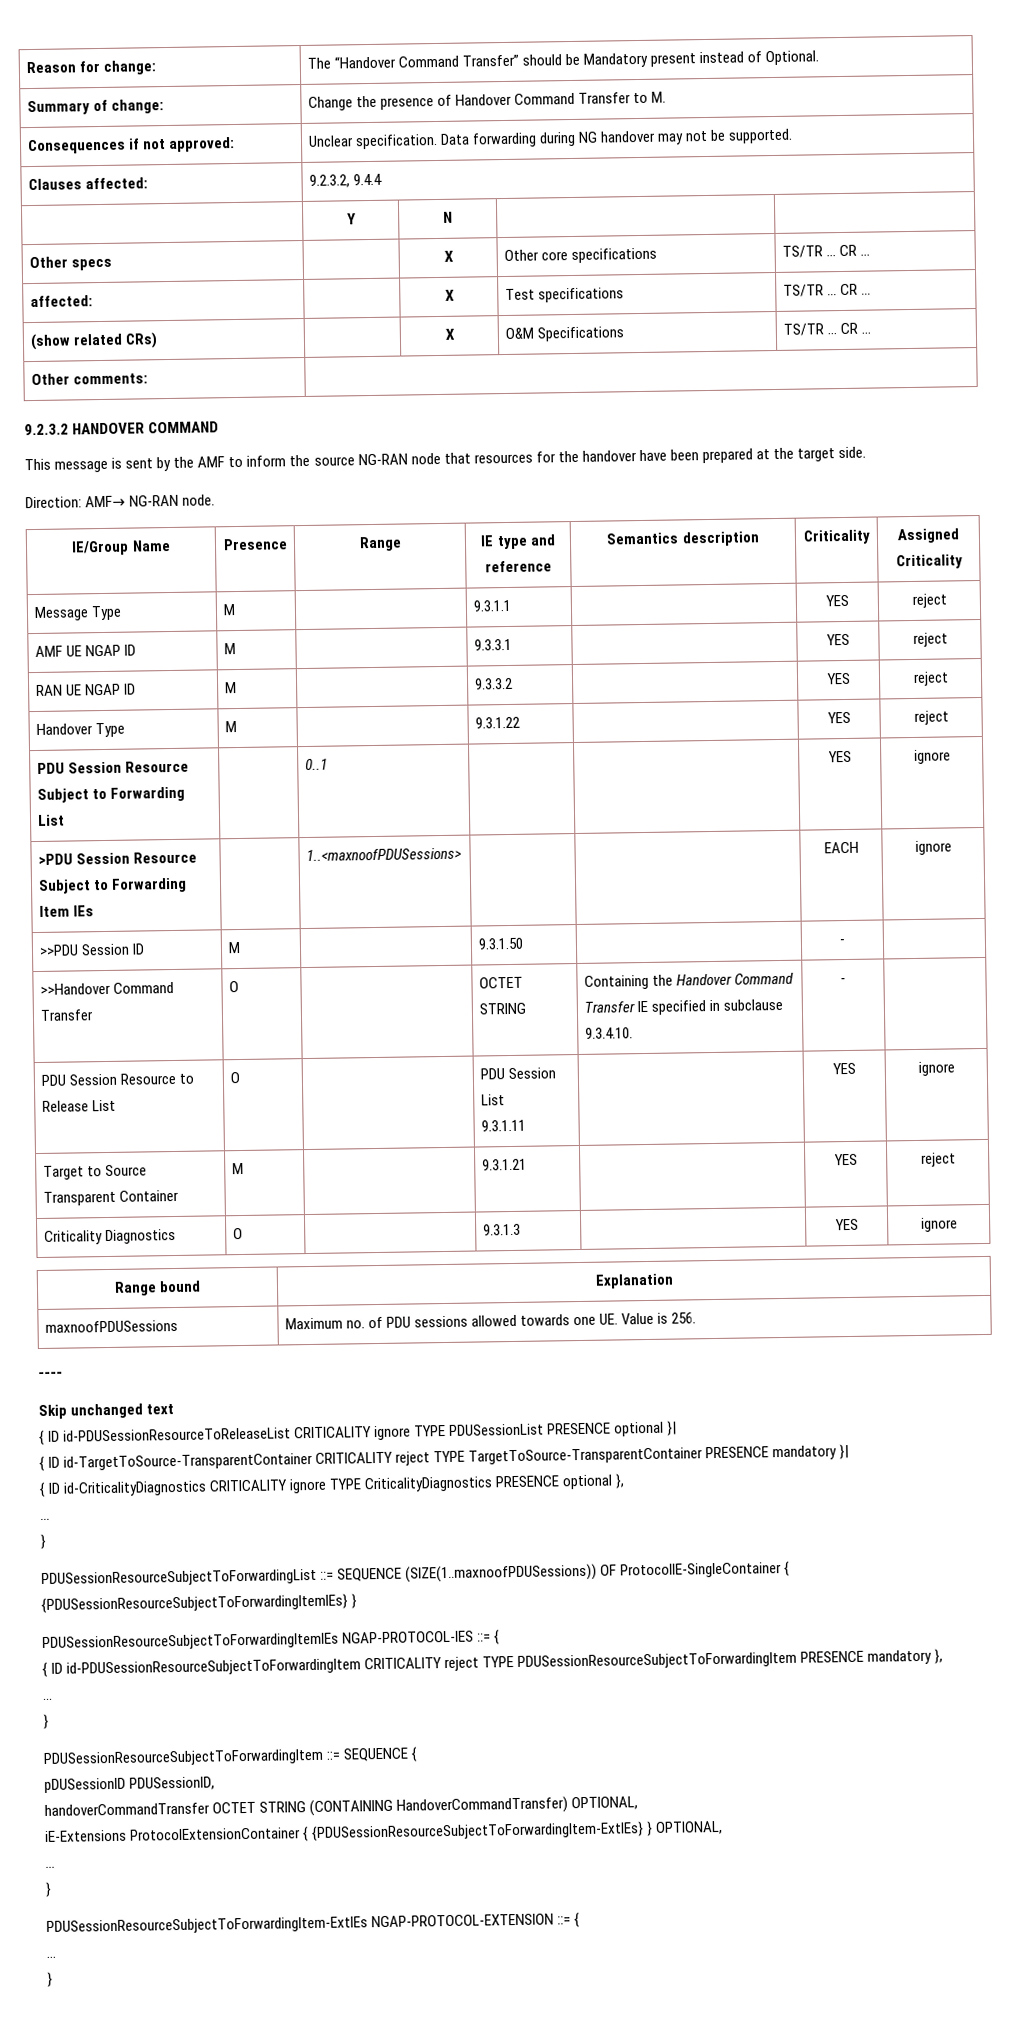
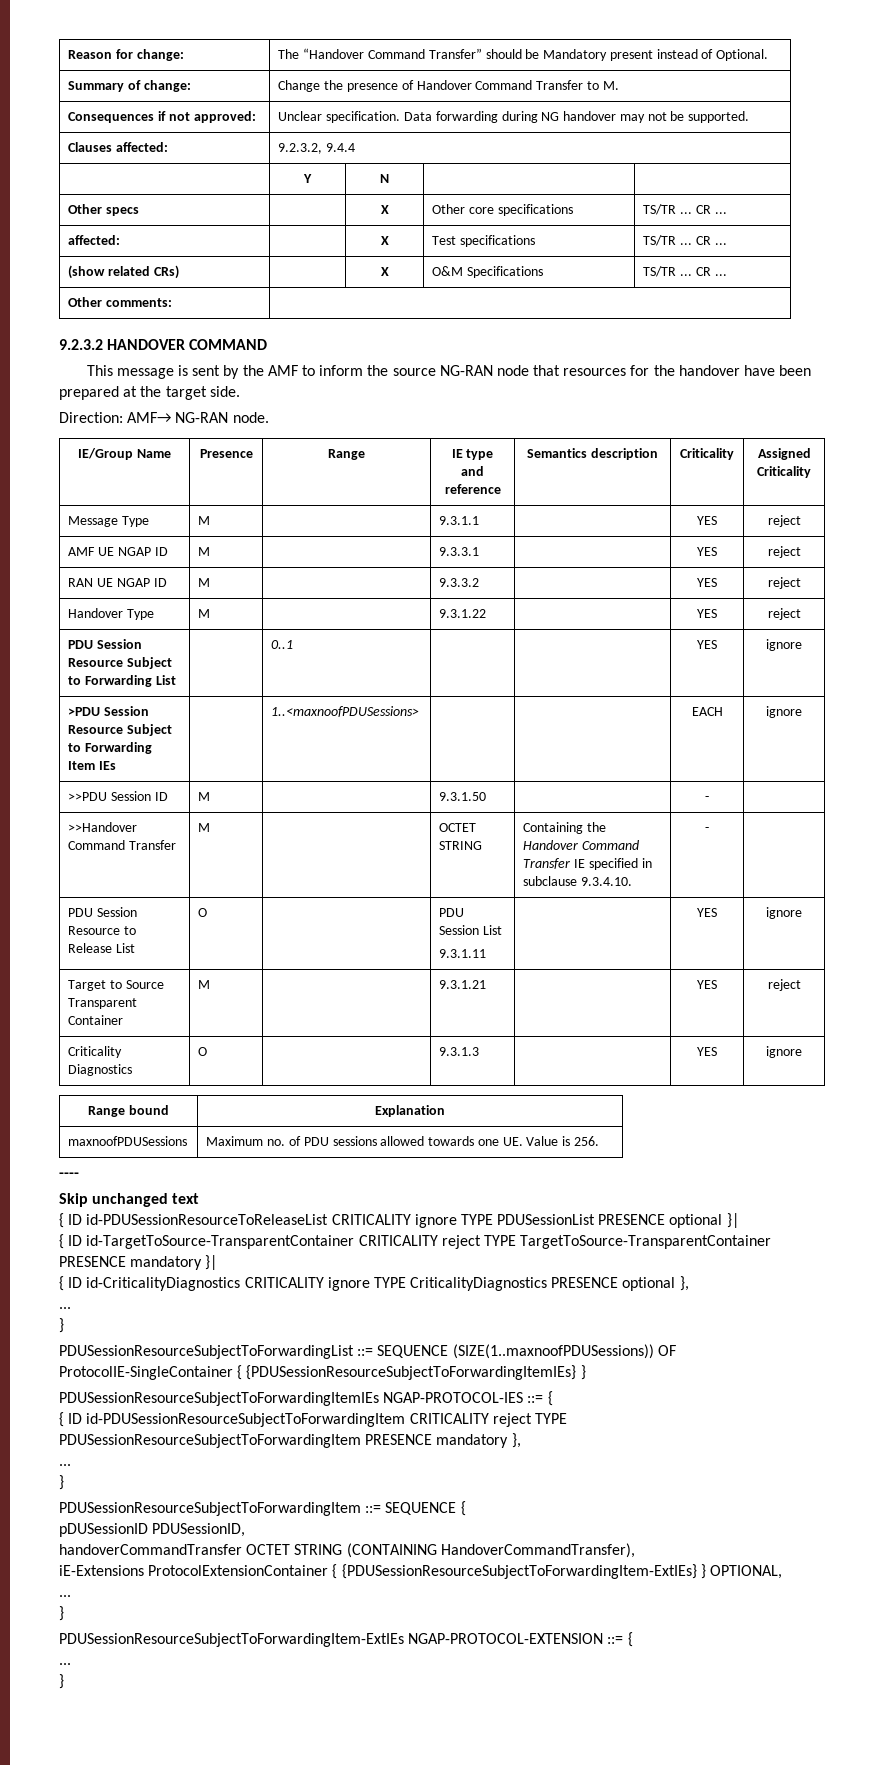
- >>Handover Command Transfer | O | | OCTET STRING | Containing the Handover Command Transfer IE specified in subclause 9.3.4.10. | - |
+ >>Handover Command Transfer | M | | OCTET STRING | Containing the Handover Command Transfer IE specified in subclause 9.3.4.10. | - |
- handoverCommandTransfer OCTET STRING (CONTAINING HandoverCommandTransfer) OPTIONAL,
+ handoverCommandTransfer OCTET STRING (CONTAINING HandoverCommandTransfer),

